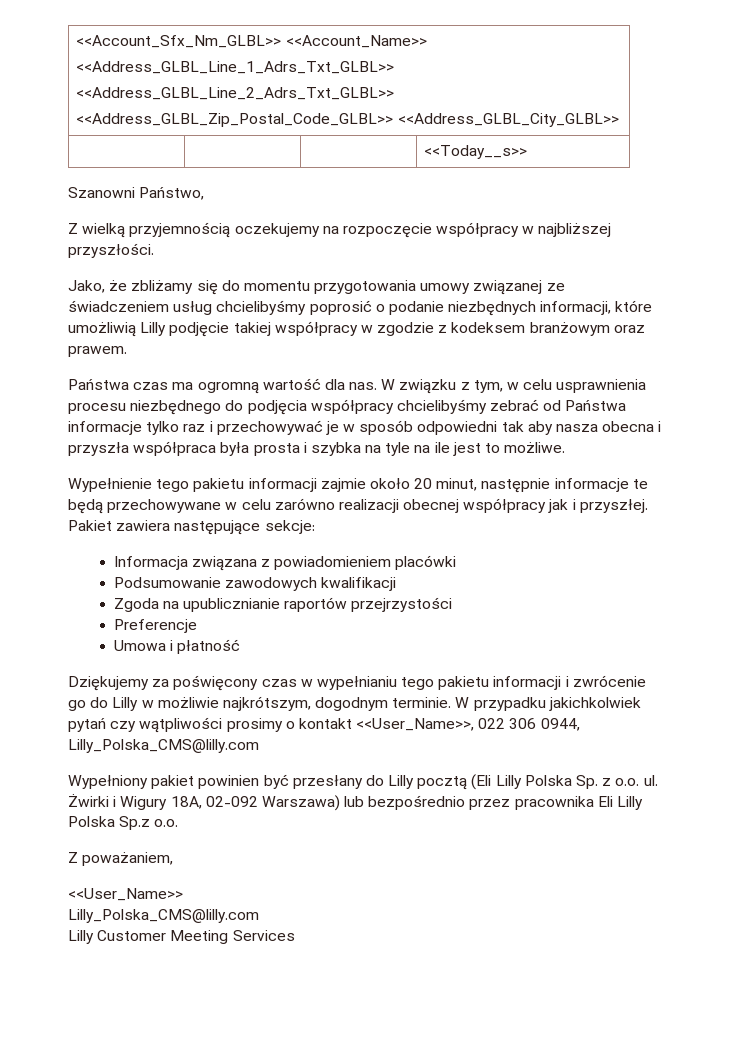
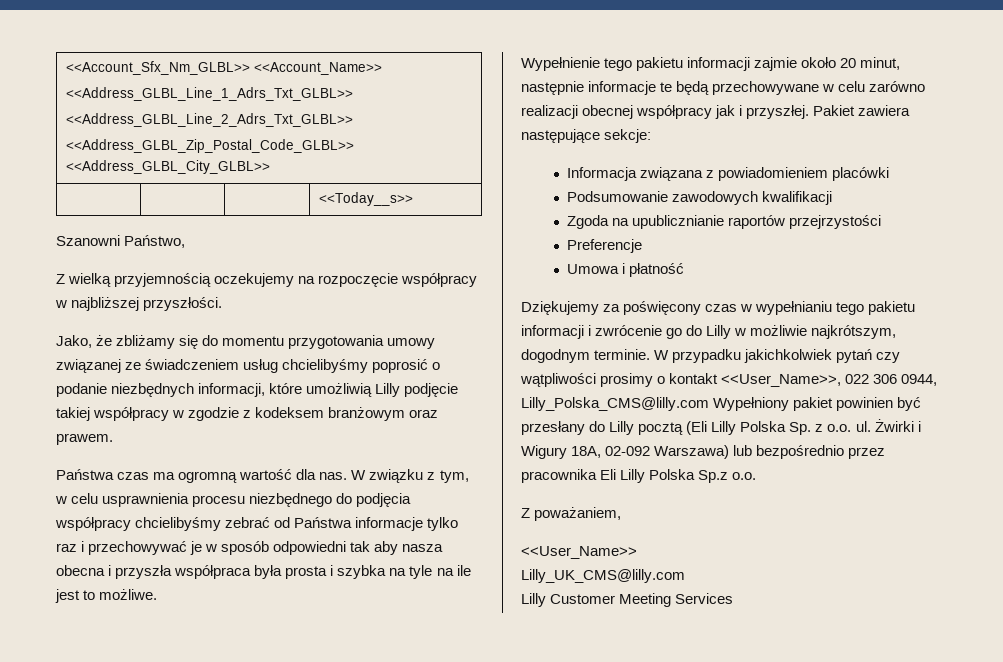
- W przypadku jakichkolwiek pytań czy wątpliwości prosimy o kontakt <<User_Name>>, 022 306 0944, Lilly_Polska_CMS@lilly.com
- Wypełniony pakiet powinien być przesłany do Lilly pocztą (Eli Lilly Polska Sp. z o.o. ul.
+ W przypadku jakichkolwiek pytań czy wątpliwości prosimy o kontakt <<User_Name>>, 022 306 0944, Lilly_Polska_CMS@lilly.com Wypełniony pakiet powinien być przesłany do Lilly pocztą (Eli Lilly Polska Sp. z o.o. ul.
  <<User_Name>>
- Lilly_Polska_CMS@lilly.com
+ Lilly_UK_CMS@lilly.com

